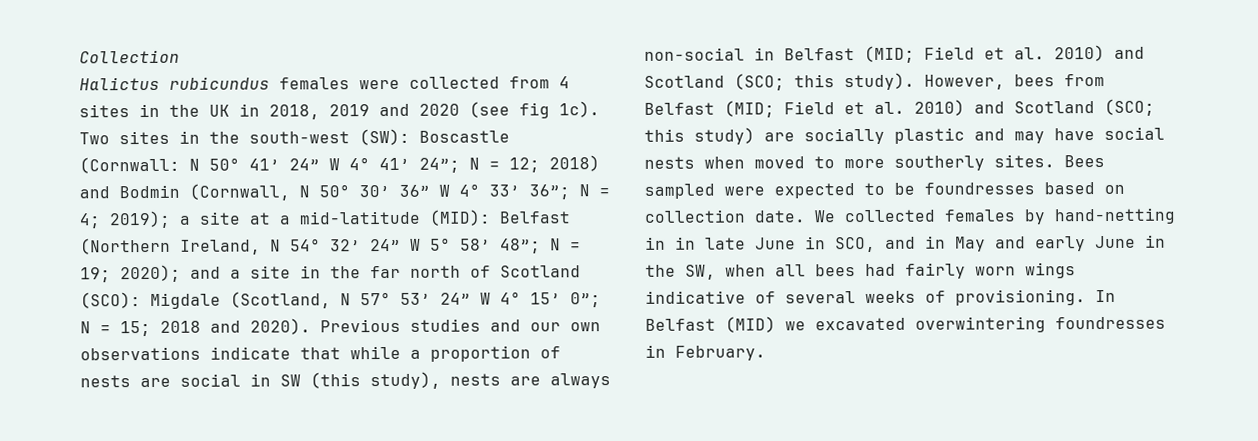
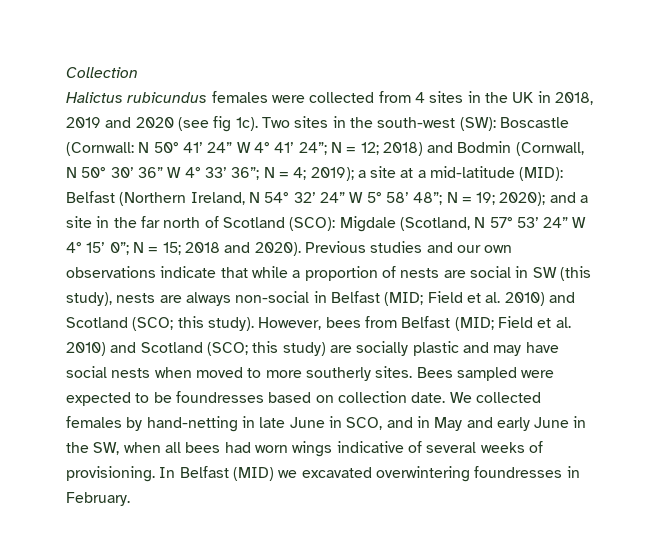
- We collected females by hand-netting in in late June in SCO, and in May and early June in the SW, when all bees had fairly worn wings indicative of several weeks of provisioning.
+ We collected females by hand-netting in late June in SCO, and in May and early June in the SW, when all bees had worn wings indicative of several weeks of provisioning.

